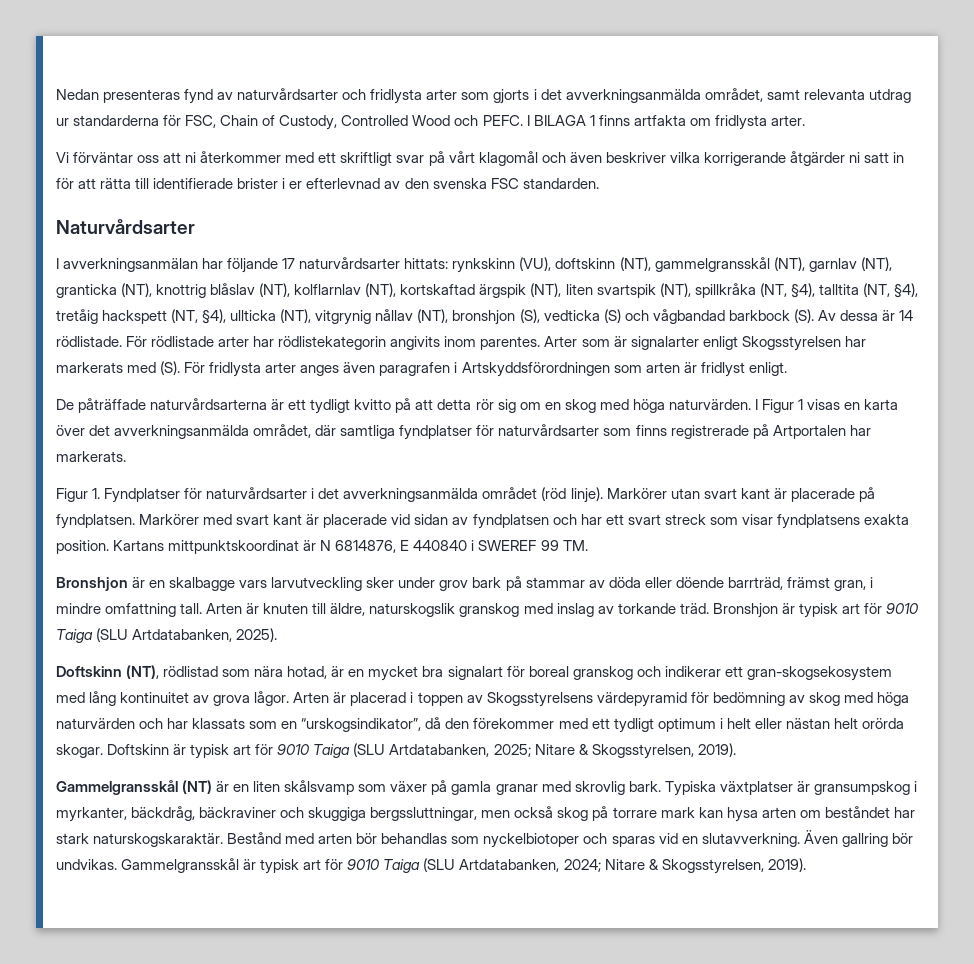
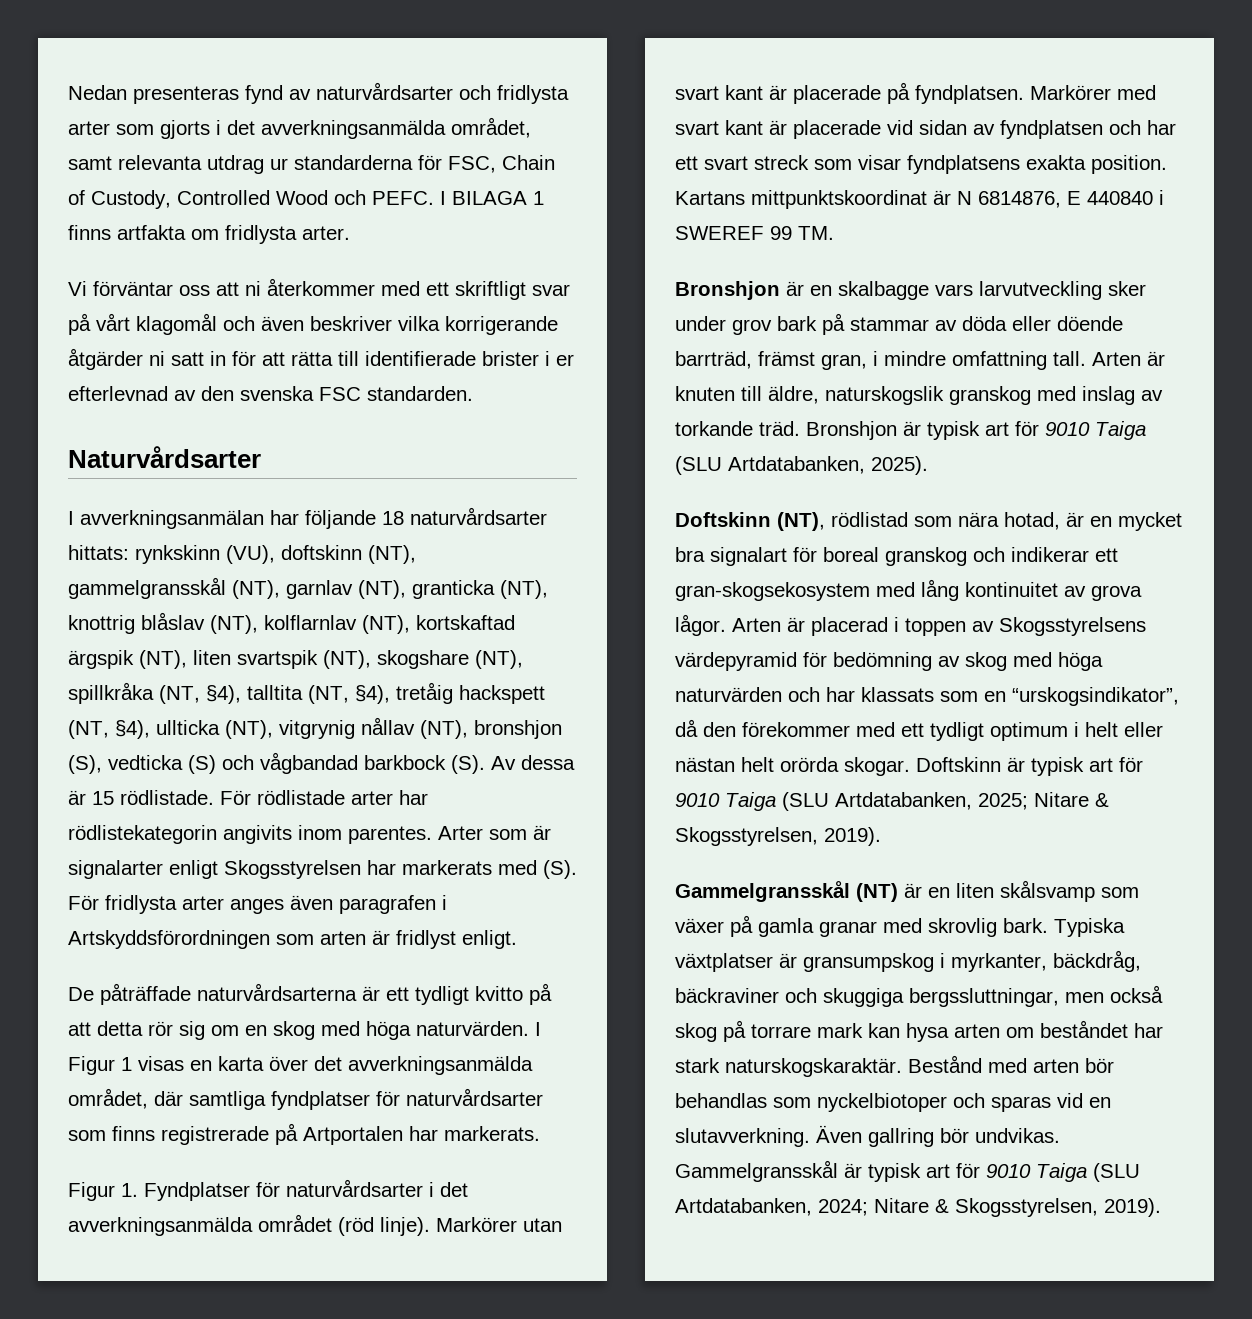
- I avverkningsanmälan har följande 17 naturvårdsarter hittats: rynkskinn (VU), doftskinn (NT), gammelgransskål (NT), garnlav (NT), granticka (NT), knottrig blåslav (NT), kolflarnlav (NT), kortskaftad ärgspik (NT), liten svartspik (NT), spillkråka (NT, §4), talltita (NT, §4), tretåig hackspett (NT, §4), ullticka (NT), vitgrynig nållav (NT), bronshjon (S), vedticka (S) och vågbandad barkbock (S). Av dessa är 14 rödlistade.
+ I avverkningsanmälan har följande 18 naturvårdsarter hittats: rynkskinn (VU), doftskinn (NT), gammelgransskål (NT), garnlav (NT), granticka (NT), knottrig blåslav (NT), kolflarnlav (NT), kortskaftad ärgspik (NT), liten svartspik (NT), skogshare (NT), spillkråka (NT, §4), talltita (NT, §4), tretåig hackspett (NT, §4), ullticka (NT), vitgrynig nållav (NT), bronshjon (S), vedticka (S) och vågbandad barkbock (S). Av dessa är 15 rödlistade.

